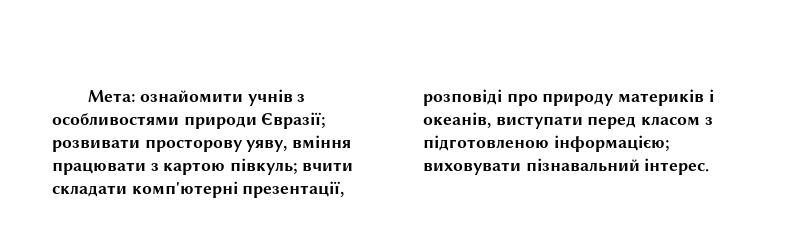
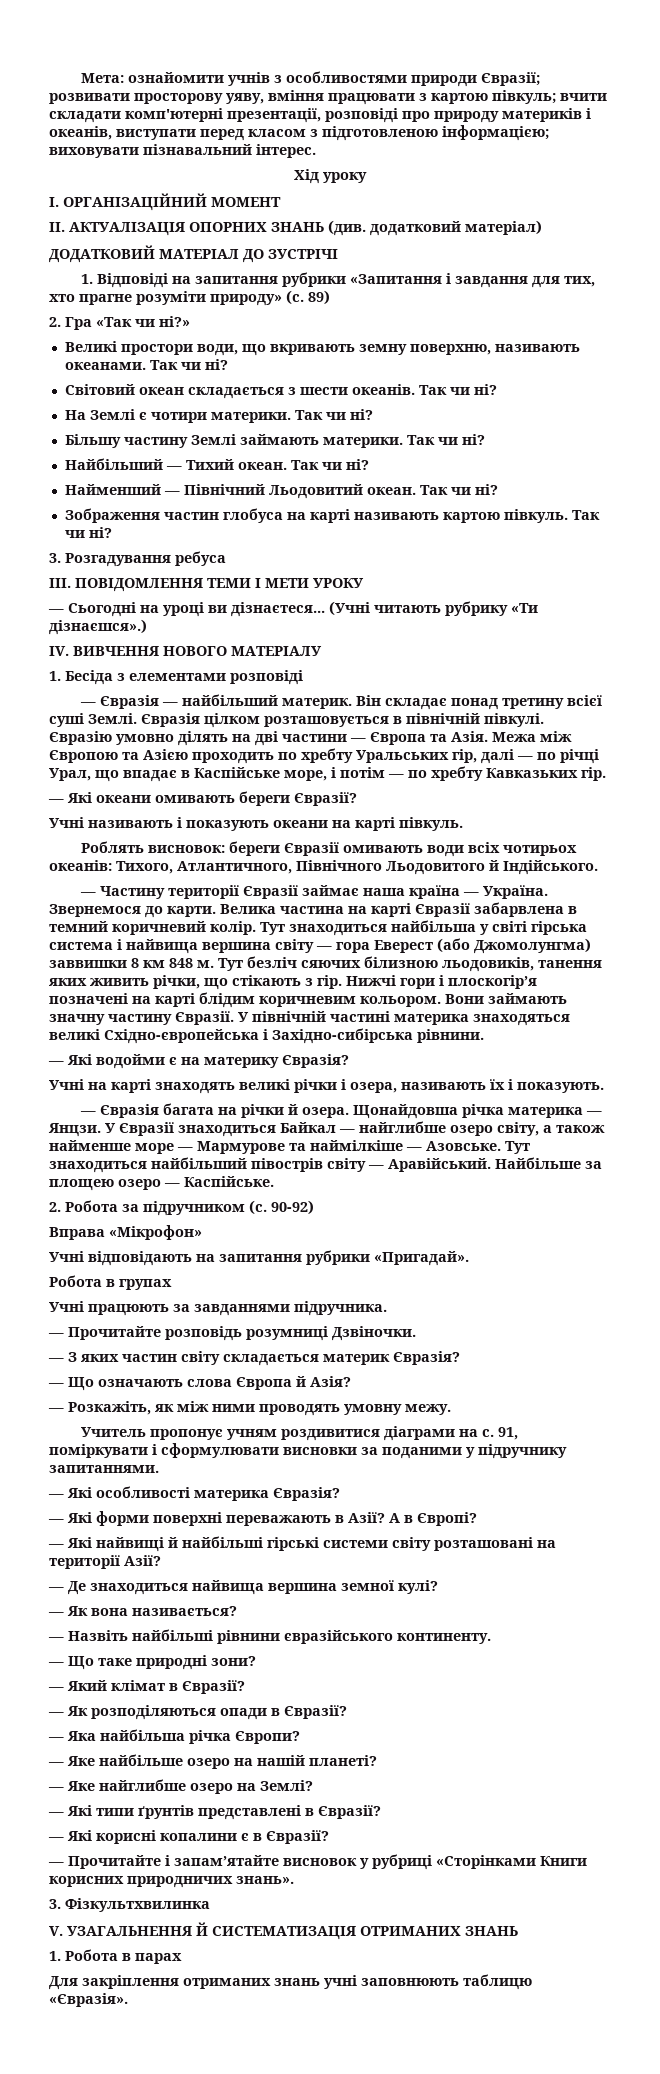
+ Хід уроку
+ I. ОРГАНІЗАЦІЙНИЙ МОМЕНТ
+ II. АКТУАЛІЗАЦІЯ ОПОРНИХ ЗНАНЬ (див. додатковий матеріал)
+ ДОДАТКОВИЙ МАТЕРІАЛ ДО ЗУСТРІЧІ
+ 1. Відповіді на запитання рубрики «Запитання і завдання для тих, хто прагне розуміти природу» (с. 89)
+ 2. Гра «Так чи ні?»
+ Великі простори води, що вкривають земну поверхню, називають океанами. Так чи ні?
+ Світовий океан складається з шести океанів. Так чи ні?
+ На Землі є чотири материки. Так чи ні?
+ Більшу частину Землі займають материки. Так чи ні?
+ Найбільший — Тихий океан. Так чи ні?
+ Найменший — Північний Льодовитий океан. Так чи ні?
+ Зображення частин глобуса на карті називають картою півкуль. Так чи ні?
+ 3. Розгадування ребуса
+ III. ПОВІДОМЛЕННЯ ТЕМИ І МЕТИ УРОКУ
+ — Сьогодні на уроці ви дізнаєтеся... (Учні читають рубрику «Ти дізнаєшся».)
+ IV. ВИВЧЕННЯ НОВОГО МАТЕРІАЛУ
+ 1. Бесіда з елементами розповіді
+ — Євразія — найбільший материк. Він складає понад третину всієї суші Землі. Євразія цілком розташовується в північній півкулі. Євразію умовно ділять на дві частини — Європа та Азія. Межа між Європою та Азією проходить по хребту Уральських гір, далі — по річці Урал, що впадає в Каспійське море, і потім — по хребту Кавказьких гір.
+ — Які океани омивають береги Євразії?
+ Учні називають і показують океани на карті півкуль.
+ Роблять висновок: береги Євразії омивають води всіх чотирьох океанів: Тихого, Атлантичного, Північного Льодовитого й Індійського.
+ — Частину території Євразії займає наша країна — Україна. Звернемося до карти. Велика частина на карті Євразії забарвлена в темний коричневий колір. Тут знаходиться найбільша у світі гірська система і найвища вершина світу — гора Еверест (або Джомолунгма) заввишки 8 км 848 м. Тут безліч сяючих білизною льодовиків, танення яких живить річки, що стікають з гір. Нижчі гори і плоскогір’я позначені на карті блідим коричневим кольором. Вони займають значну частину Євразії. У північній частині материка знаходяться великі Східно-європейська і Західно-сибірська рівнини.
+ — Які водойми є на материку Євразія?
+ Учні на карті знаходять великі річки і озера, називають їх і показують.
+ — Євразія багата на річки й озера. Щонайдовша річка материка — Янцзи. У Євразії знаходиться Байкал — найглибше озеро світу, а також найменше море — Мармурове та наймілкіше — Азовське. Тут знаходиться найбільший півострів світу — Аравійський. Найбільше за площею озеро — Каспійське.
+ 2. Робота за підручником (с. 90-92)
+ Вправа «Мікрофон»
+ Учні відповідають на запитання рубрики «Пригадай».
+ Робота в групах
+ Учні працюють за завданнями підручника.
+ — Прочитайте розповідь розумниці Дзвіночки.
+ — З яких частин світу складається материк Євразія?
+ — Що означають слова Європа й Азія?
+ — Розкажіть, як між ними проводять умовну межу.
+ Учитель пропонує учням роздивитися діаграми на с. 91, поміркувати і сформулювати висновки за поданими у підручнику запитаннями.
+ — Які особливості материка Євразія?
+ — Які форми поверхні переважають в Азії? А в Європі?
+ — Які найвищі й найбільші гірські системи світу розташовані на території Азії?
+ — Де знаходиться найвища вершина земної кулі?
+ — Як вона називається?
+ — Назвіть найбільші рівнини євразійського континенту.
+ — Що таке природні зони?
+ — Який клімат в Євразії?
+ — Як розподіляються опади в Євразії?
+ — Яка найбільша річка Європи?
+ — Яке найбільше озеро на нашій планеті?
+ — Яке найглибше озеро на Землі?
+ — Які типи ґрунтів представлені в Євразії?
+ — Які корисні копалини є в Євразії?
+ — Прочитайте і запам’ятайте висновок у рубриці «Сторінками Книги корисних природничих знань».
+ 3. Фізкультхвилинка
+ V. УЗАГАЛЬНЕННЯ Й СИСТЕМАТИЗАЦІЯ ОТРИМАНИХ ЗНАНЬ
+ 1. Робота в парах
+ Для закріплення отриманих знань учні заповнюють таблицю «Євразія».

